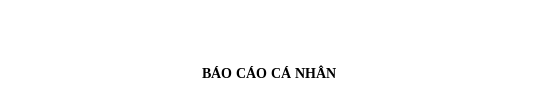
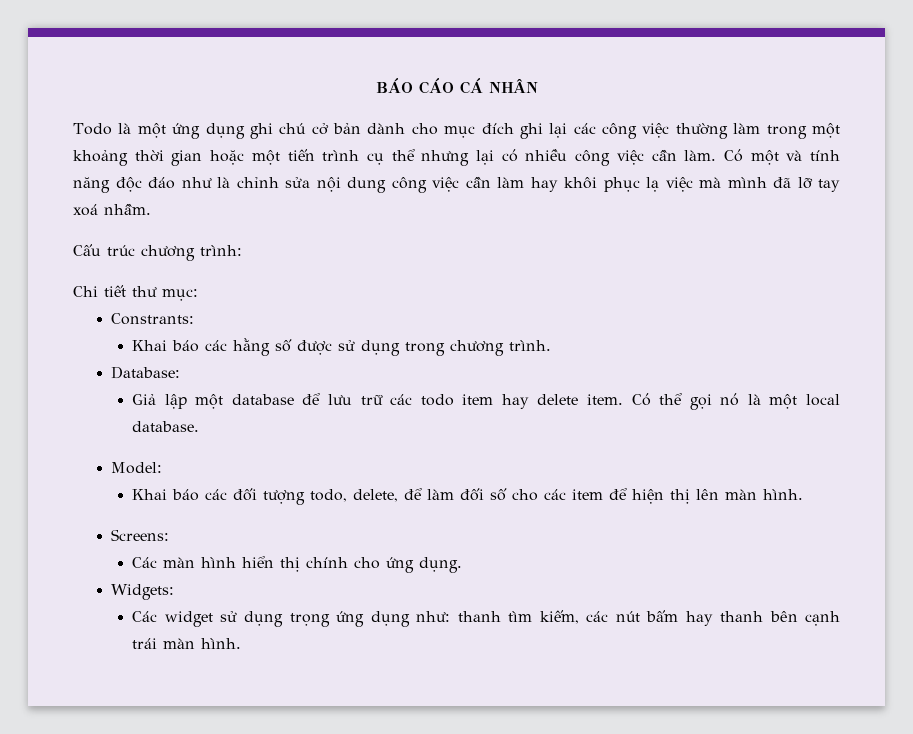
+ Todo là một ứng dụng ghi chú cở bản dành cho mục đích ghi lại các công việc thường làm trong một khoảng thời gian hoặc một tiến trình cụ thể nhưng lại có nhiều công việc cần làm. Có một và tính năng độc đáo như là chỉnh sửa nội dung công việc cần làm hay khôi phục lạ việc mà mình đã lỡ tay xoá nhầm.
+ Cấu trúc chương trình:
+ Chi tiết thư mục:
+ Constrants:
+ Khai báo các hằng số được sử dụng trong chương trình.
+ Database:
+ Giả lập một database để lưu trữ các todo item hay delete item. Có thể gọi nó là một local database.
+ Model:
+ Khai báo các đối tượng todo, delete, để làm đối số cho các item để hiện thị lên màn hình.
+ Screens:
+ Các màn hình hiển thị chính cho ứng dụng.
+ Widgets:
+ Các widget sử dụng trọng ứng dụng như: thanh tìm kiếm, các nút bấm hay thanh bên cạnh trái màn hình.

